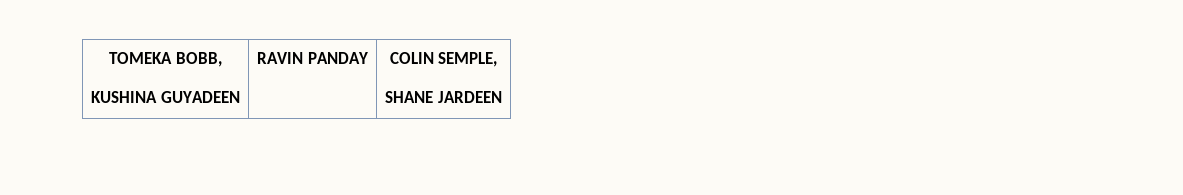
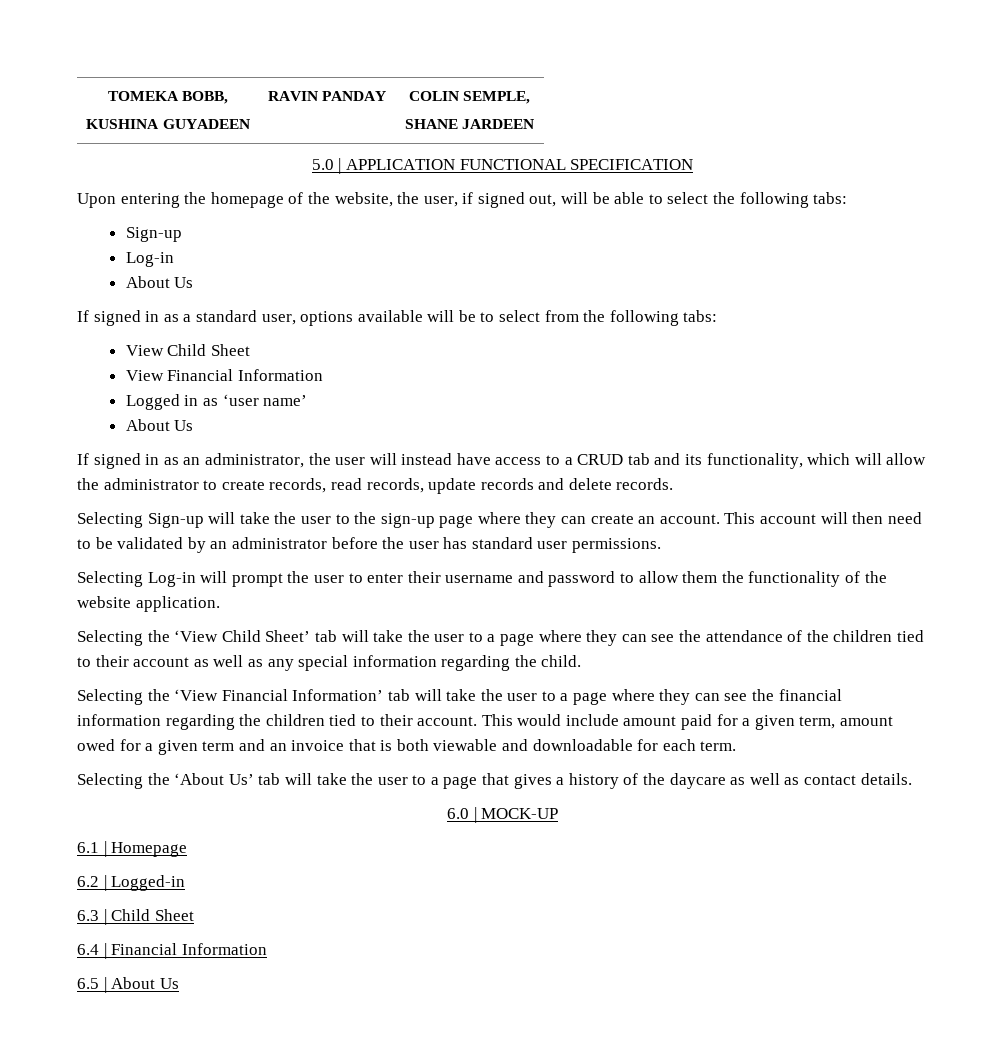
+ 5.0 | APPLICATION FUNCTIONAL SPECIFICATION
+ Upon entering the homepage of the website, the user, if signed out, will be able to select the following tabs:
+ Sign-up
+ Log-in
+ About Us
+ If signed in as a standard user, options available will be to select from the following tabs:
+ View Child Sheet
+ View Financial Information
+ Logged in as ‘user name’
+ About Us
+ If signed in as an administrator, the user will instead have access to a CRUD tab and its functionality, which will allow the administrator to create records, read records, update records and delete records.
+ Selecting Sign-up will take the user to the sign-up page where they can create an account. This account will then need to be validated by an administrator before the user has standard user permissions.
+ Selecting Log-in will prompt the user to enter their username and password to allow them the functionality of the website application.
+ Selecting the ‘View Child Sheet’ tab will take the user to a page where they can see the attendance of the children tied to their account as well as any special information regarding the child.
+ Selecting the ‘View Financial Information’ tab will take the user to a page where they can see the financial information regarding the children tied to their account. This would include amount paid for a given term, amount owed for a given term and an invoice that is both viewable and downloadable for each term.
+ Selecting the ‘About Us’ tab will take the user to a page that gives a history of the daycare as well as contact details.
+ 6.0 | MOCK-UP
+ 6.1 | Homepage
+ 6.2 | Logged-in
+ 6.3 | Child Sheet
+ 6.4 | Financial Information
+ 6.5 | About Us

